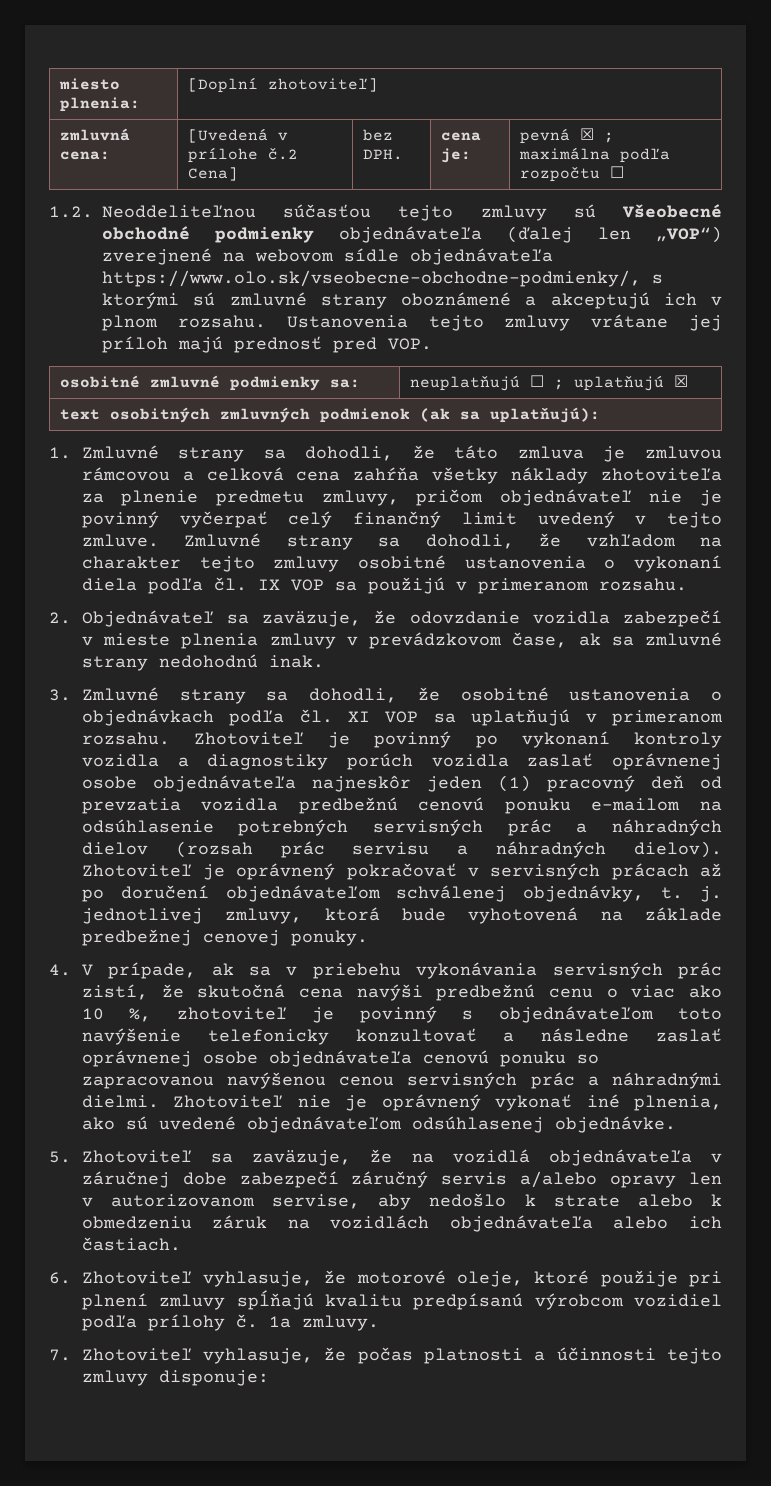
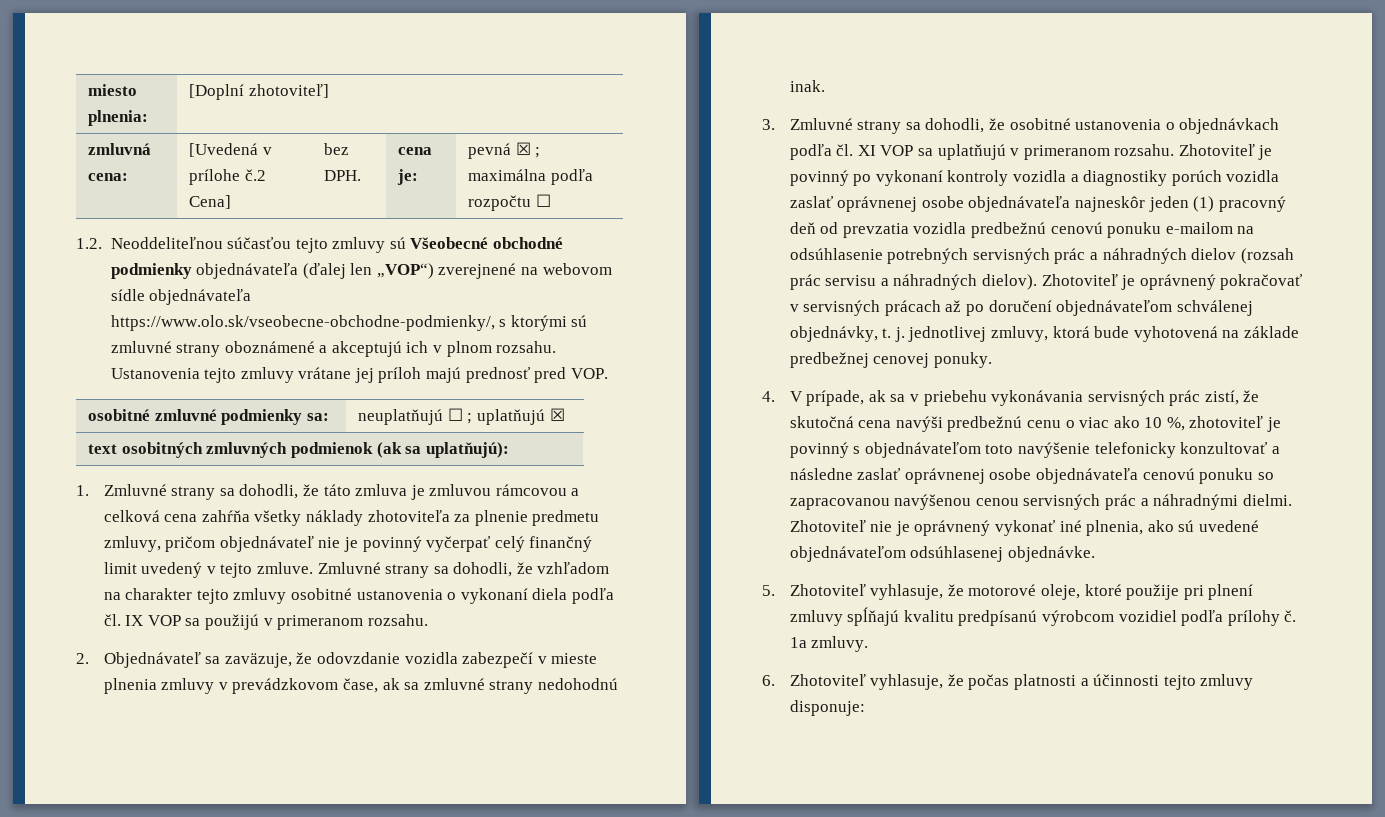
- 5. Zhotoviteľ sa zaväzuje, že na vozidlá objednávateľa v záručnej dobe zabezpečí záručný servis a/alebo opravy len v autorizovanom servise, aby nedošlo k strate alebo k obmedzeniu záruk na vozidlách objednávateľa alebo ich častiach.
- 6. Zhotoviteľ vyhlasuje, že motorové oleje, ktoré použije pri plnení zmluvy spĺňajú kvalitu predpísanú výrobcom vozidiel podľa prílohy č.
+ 5. Zhotoviteľ vyhlasuje, že motorové oleje, ktoré použije pri plnení zmluvy spĺňajú kvalitu predpísanú výrobcom vozidiel podľa prílohy č.
- 7. Zhotoviteľ vyhlasuje, že počas platnosti a účinnosti tejto zmluvy disponuje:
+ 6. Zhotoviteľ vyhlasuje, že počas platnosti a účinnosti tejto zmluvy disponuje:

